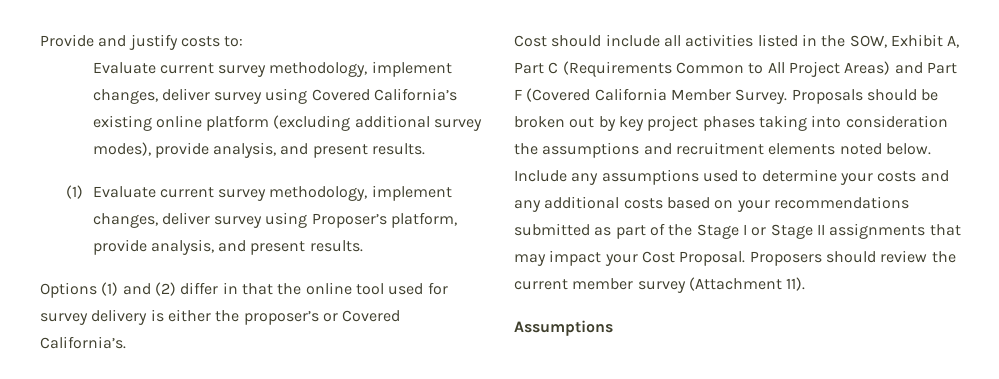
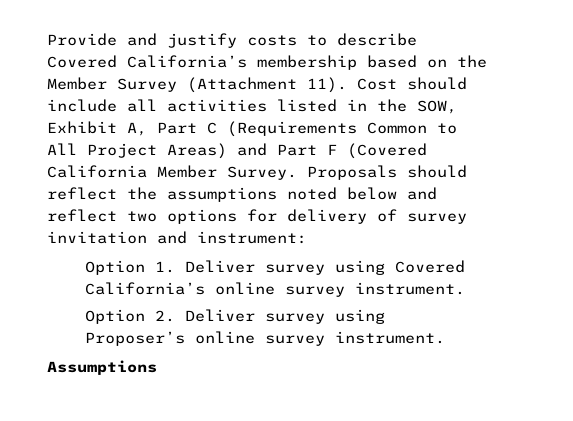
- Provide and justify costs to:
- Evaluate current survey methodology, implement changes, deliver survey using Covered California’s existing online platform (excluding additional survey modes), provide analysis, and present results.
- (1) Evaluate current survey methodology, implement changes, deliver survey using Proposer’s platform, provide analysis, and present results.
- Options (1) and (2) differ in that the online tool used for survey delivery is either the proposer’s or Covered California’s.
- Cost should include all activities listed in the SOW, Exhibit A, Part C (Requirements Common to All Project Areas) and Part F (Covered California Member Survey.
+ Provide and justify costs to describe Covered California’s membership based on the Member Survey (Attachment 11). Cost should include all activities listed in the SOW, Exhibit A, Part C (Requirements Common to All Project Areas) and Part F (Covered California Member Survey.
- Proposals should be broken out by key project phases taking into consideration the assumptions and recruitment elements noted below. Include any assumptions used to determine your costs and any additional costs based on your recommendations submitted as part of the Stage I or Stage II assignments that may impact your Cost Proposal. Proposers should review the current member survey (Attachment 11).
+ Proposals should reflect the assumptions noted below and reflect two options for delivery of survey invitation and instrument:
+ Option 1. Deliver survey using Covered California’s online survey instrument.
+ Option 2. Deliver survey using Proposer’s online survey instrument.

